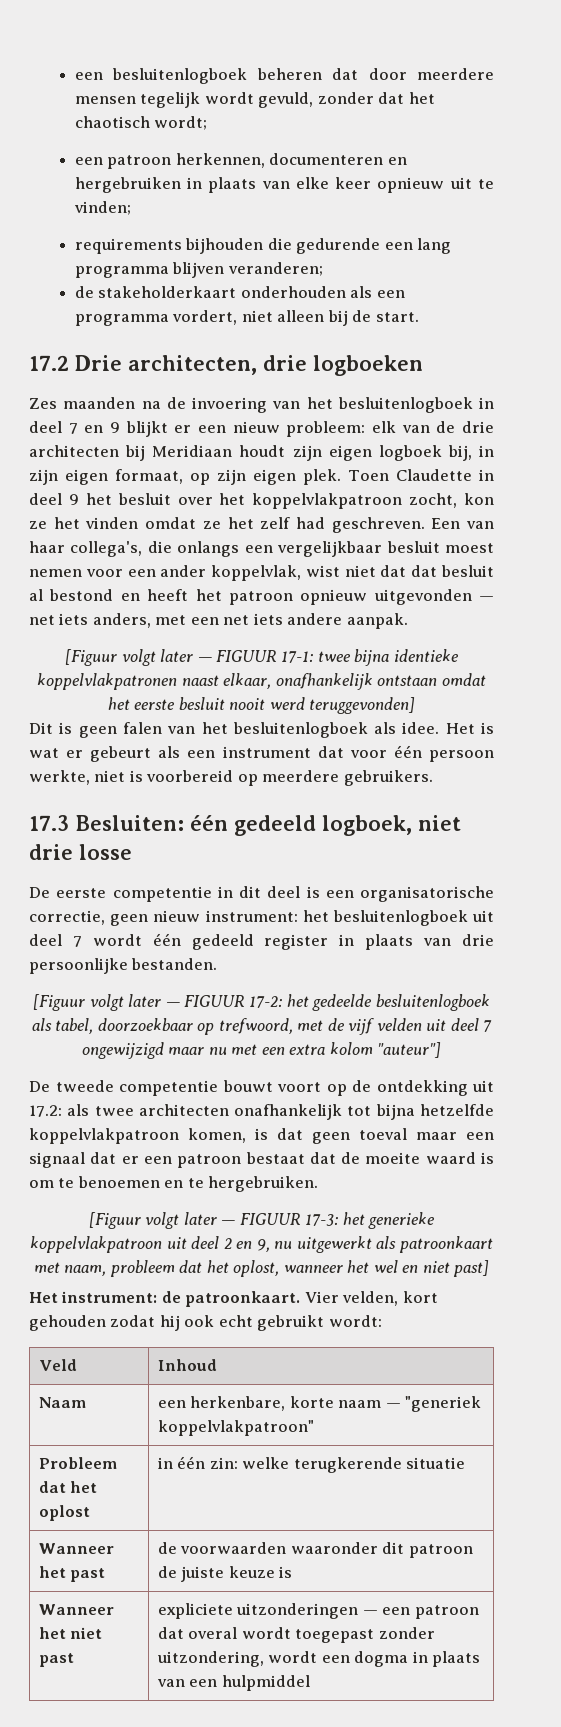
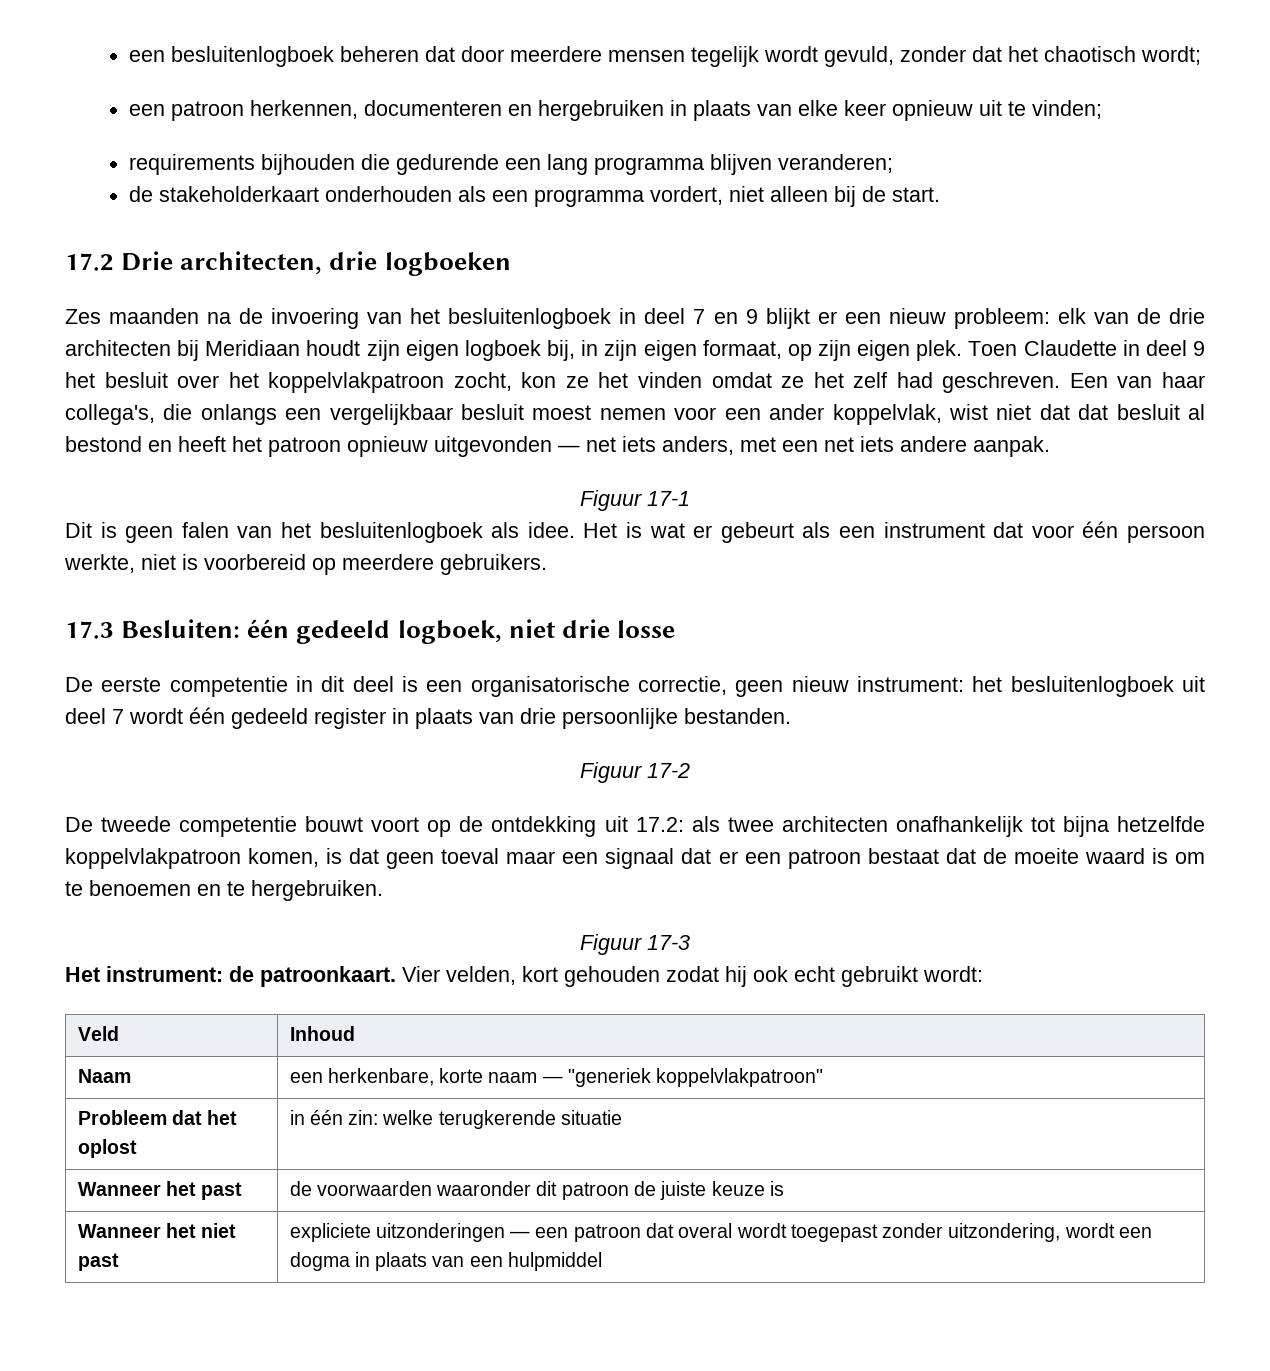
- [Figuur volgt later — FIGUUR 17-1: twee bijna identieke koppelvlakpatronen naast elkaar, onafhankelijk ontstaan omdat het eerste besluit nooit werd teruggevonden]
+ Figuur 17-1
- [Figuur volgt later — FIGUUR 17-2: het gedeelde besluitenlogboek als tabel, doorzoekbaar op trefwoord, met de vijf velden uit deel 7 ongewijzigd maar nu met een extra kolom "auteur"]
+ Figuur 17-2
- [Figuur volgt later — FIGUUR 17-3: het generieke koppelvlakpatroon uit deel 2 en 9, nu uitgewerkt als patroonkaart met naam, probleem dat het oplost, wanneer het wel en niet past]
+ Figuur 17-3

